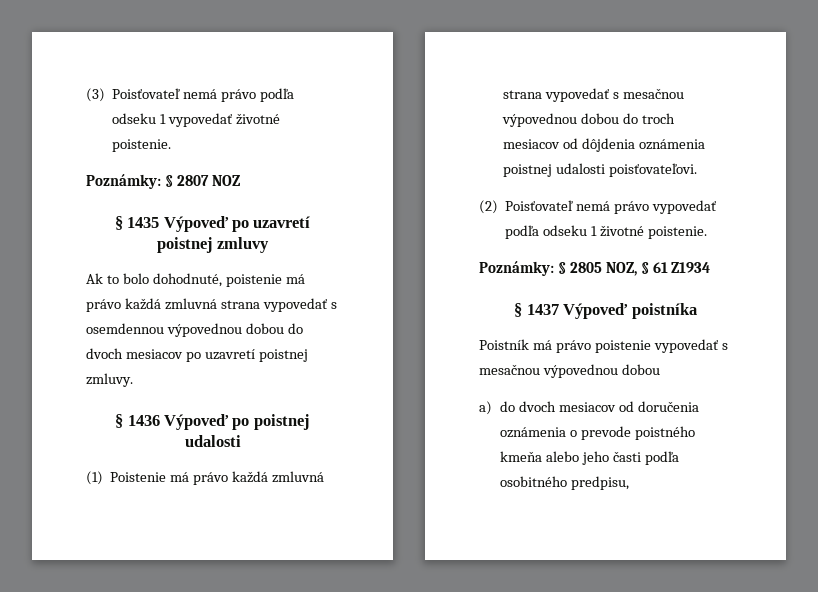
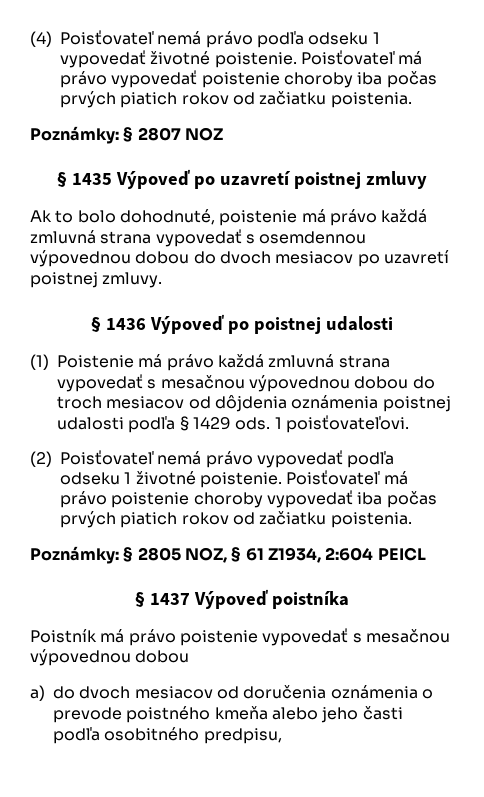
- (3) Poisťovateľ nemá právo podľa odseku 1 vypovedať životné poistenie.
+ (4) Poisťovateľ nemá právo podľa odseku 1 vypovedať životné poistenie. Poisťovateľ má právo vypovedať poistenie choroby iba počas prvých piatich rokov od začiatku poistenia.
- (1) Poistenie má právo každá zmluvná strana vypovedať s mesačnou výpovednou dobou do troch mesiacov od dôjdenia oznámenia poistnej udalosti poisťovateľovi.
+ (1) Poistenie má právo každá zmluvná strana vypovedať s mesačnou výpovednou dobou do troch mesiacov od dôjdenia oznámenia poistnej udalosti podľa § 1429 ods. 1 poisťovateľovi.
+ Poisťovateľ má právo poistenie choroby vypovedať iba počas prvých piatich rokov od začiatku poistenia.
- Poznámky: § 2805 NOZ, § 61 Z1934
+ Poznámky: § 2805 NOZ, § 61 Z1934, 2:604 PEICL

